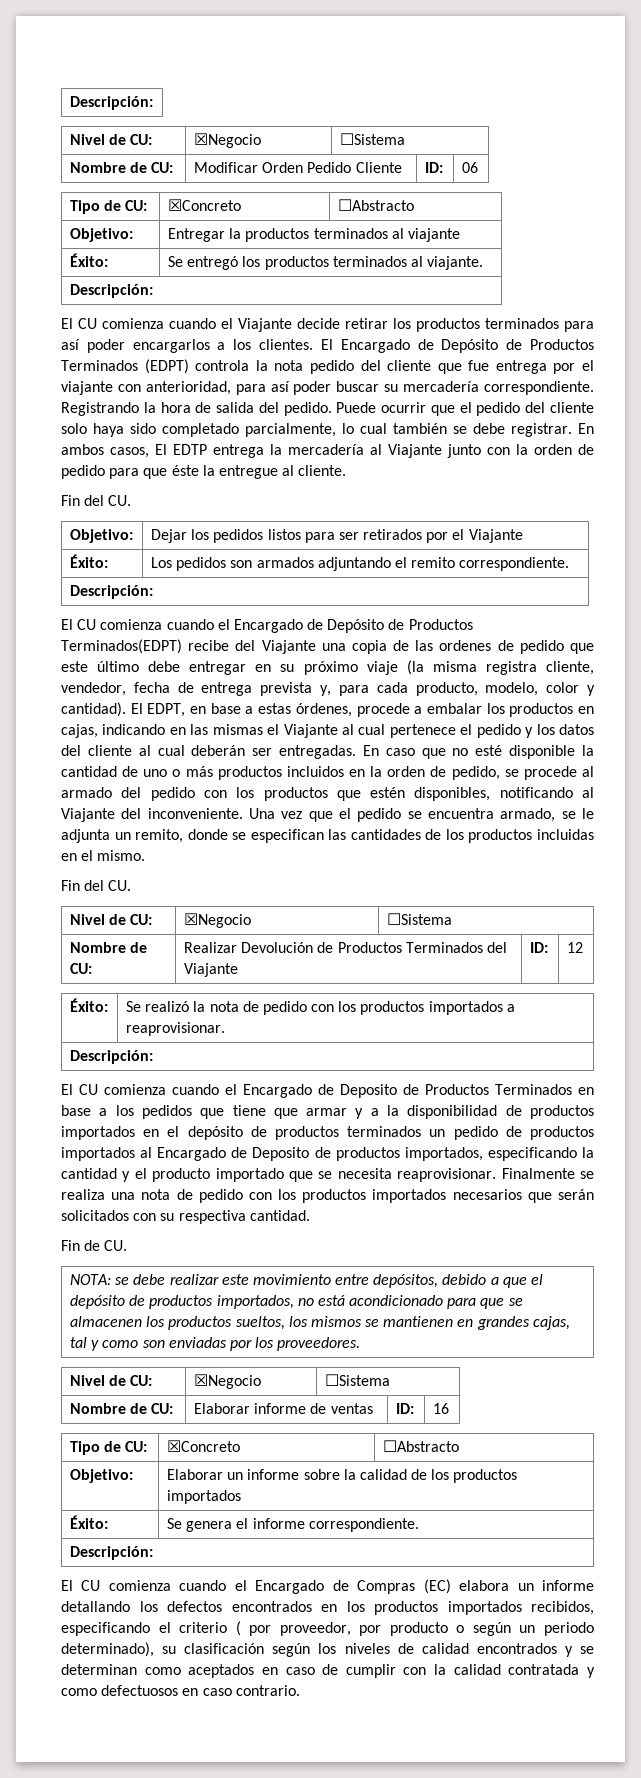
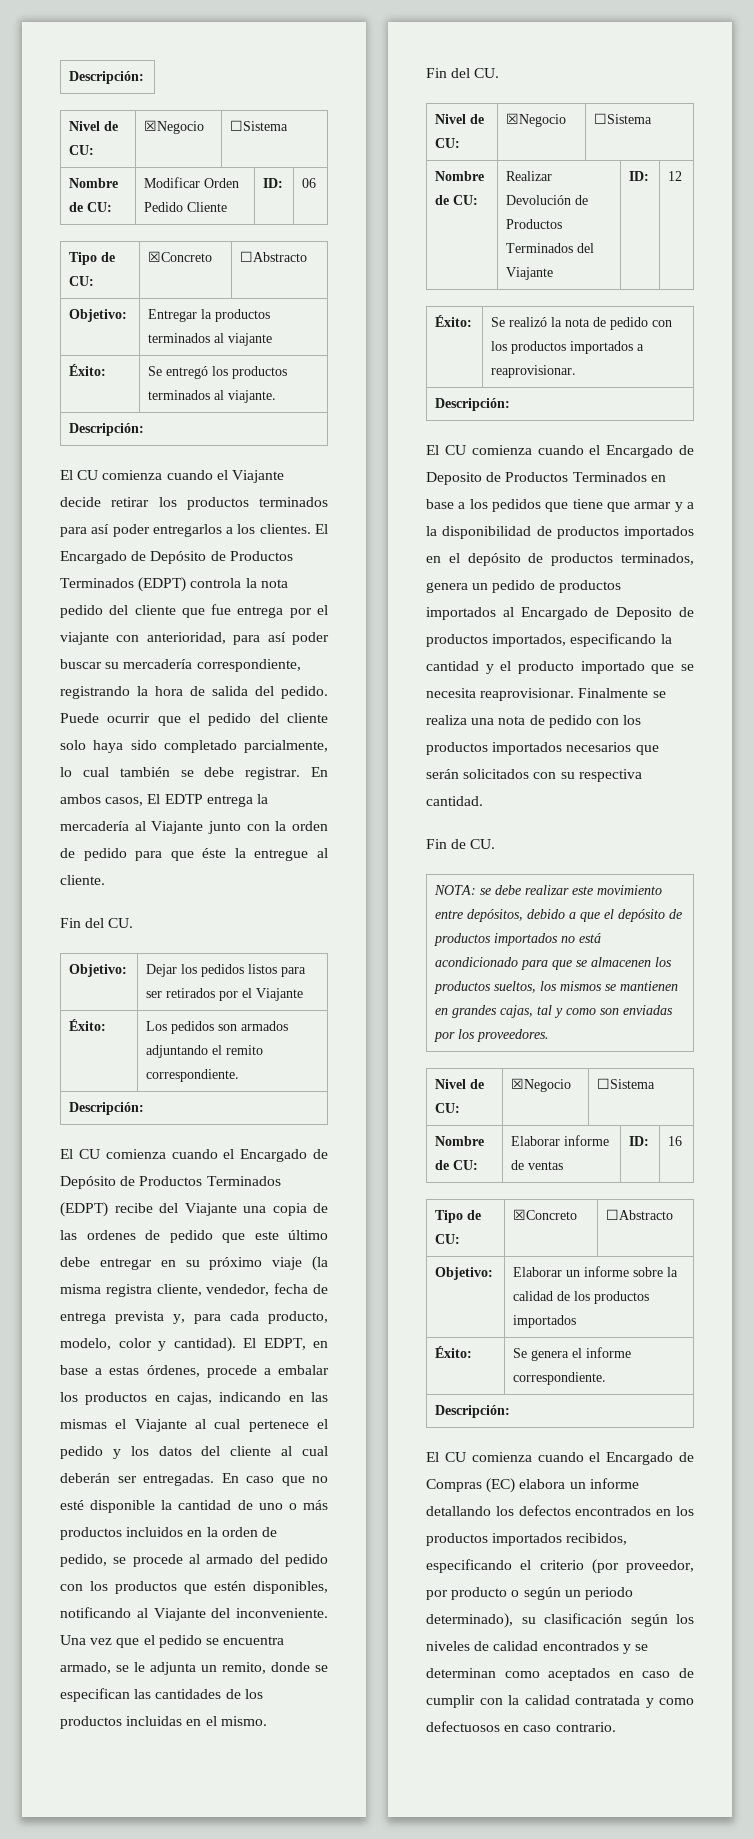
- El CU comienza cuando el Viajante decide retirar los productos terminados para así poder encargarlos a los clientes.
+ El CU comienza cuando el Viajante decide retirar los productos terminados para así poder entregarlos a los clientes.
- El Encargado de Depósito de Productos Terminados (EDPT) controla la nota pedido del cliente que fue entrega por el viajante con anterioridad, para así poder buscar su mercadería correspondiente. Registrando la hora de salida del pedido.
+ El Encargado de Depósito de Productos Terminados (EDPT) controla la nota pedido del cliente que fue entrega por el viajante con anterioridad, para así poder buscar su mercadería correspondiente, registrando la hora de salida del pedido.
- El CU comienza cuando el Encargado de Depósito de Productos Terminados(EDPT) recibe del Viajante una copia de las ordenes de pedido que este último debe entregar en su próximo viaje (la misma registra cliente, vendedor, fecha de entrega prevista y, para cada producto, modelo, color y cantidad).
+ El CU comienza cuando el Encargado de Depósito de Productos Terminados (EDPT) recibe del Viajante una copia de las ordenes de pedido que este último debe entregar en su próximo viaje (la misma registra cliente, vendedor, fecha de entrega prevista y, para cada producto, modelo, color y cantidad).
- El CU comienza cuando el Encargado de Deposito de Productos Terminados en base a los pedidos que tiene que armar y a la disponibilidad de productos importados en el depósito de productos terminados un pedido de productos importados al Encargado de Deposito de productos importados, especificando la cantidad y el producto importado que se necesita reaprovisionar.
+ El CU comienza cuando el Encargado de Deposito de Productos Terminados en base a los pedidos que tiene que armar y a la disponibilidad de productos importados en el depósito de productos terminados, genera un pedido de productos importados al Encargado de Deposito de productos importados, especificando la cantidad y el producto importado que se necesita reaprovisionar.
- NOTA: se debe realizar este movimiento entre depósitos, debido a que el depósito de productos importados, no está acondicionado para que se almacenen los productos sueltos, los mismos se mantienen en grandes cajas, tal y como son enviadas por los proveedores.
+ NOTA: se debe realizar este movimiento entre depósitos, debido a que el depósito de productos importados no está acondicionado para que se almacenen los productos sueltos, los mismos se mantienen en grandes cajas, tal y como son enviadas por los proveedores.
- El CU comienza cuando el Encargado de Compras (EC) elabora un informe detallando los defectos encontrados en los productos importados recibidos, especificando el criterio ( por proveedor, por producto o según un periodo determinado), su clasificación según los niveles de calidad encontrados y se determinan como aceptados en caso de cumplir con la calidad contratada y como defectuosos en caso contrario.
+ El CU comienza cuando el Encargado de Compras (EC) elabora un informe detallando los defectos encontrados en los productos importados recibidos, especificando el criterio (por proveedor, por producto o según un periodo determinado), su clasificación según los niveles de calidad encontrados y se determinan como aceptados en caso de cumplir con la calidad contratada y como defectuosos en caso contrario.

